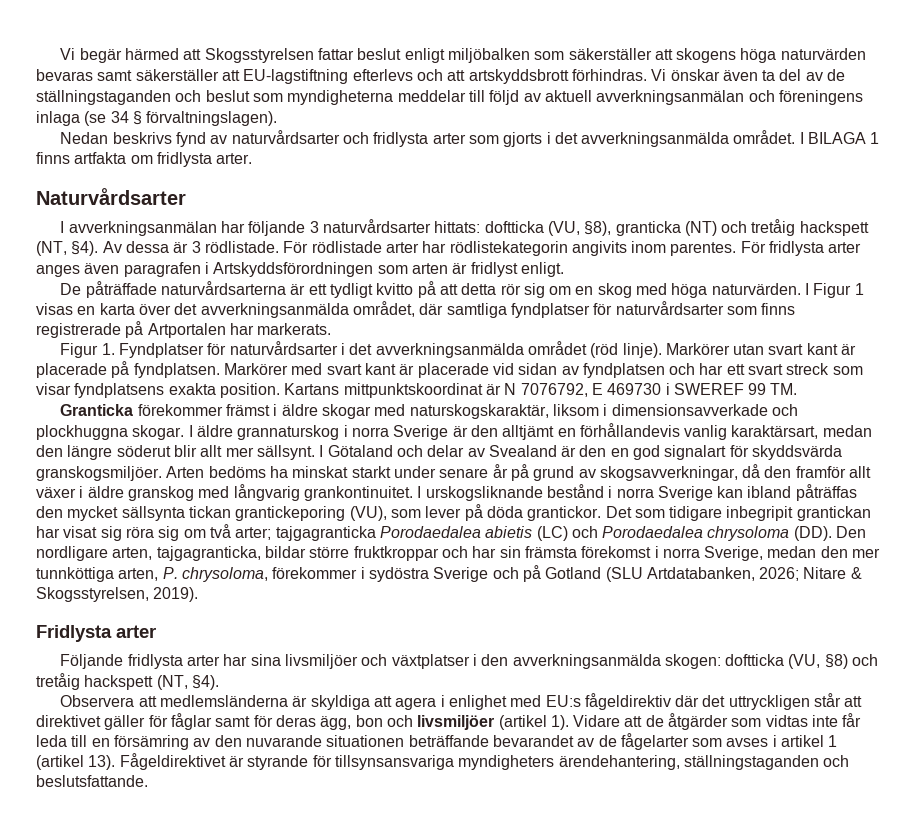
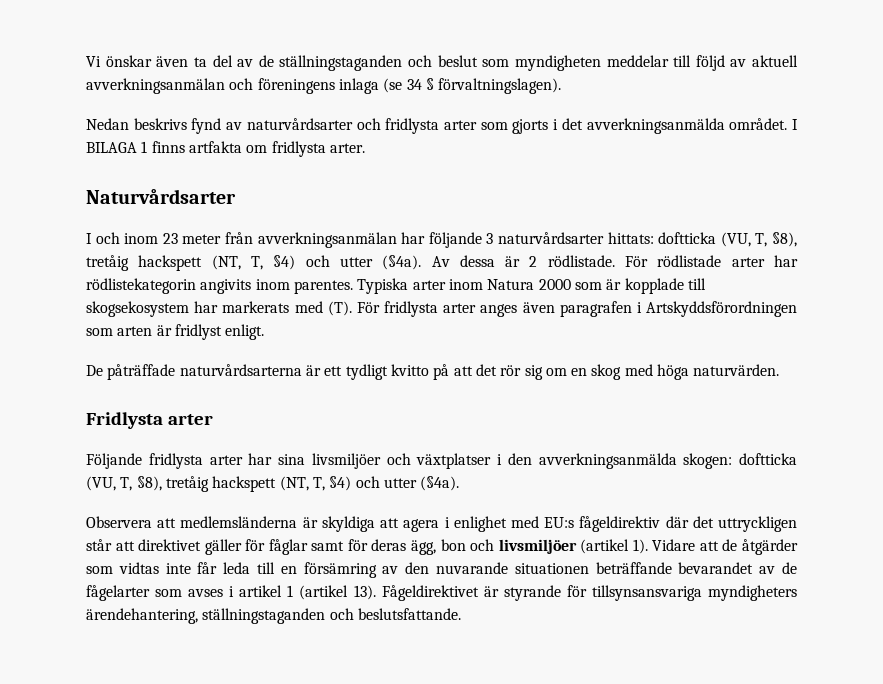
- Vi begär härmed att Skogsstyrelsen fattar beslut enligt miljöbalken som säkerställer att skogens höga naturvärden bevaras samt säkerställer att EU-lagstiftning efterlevs och att artskyddsbrott förhindras. Vi önskar även ta del av de ställningstaganden och beslut som myndigheterna meddelar till följd av aktuell avverkningsanmälan och föreningens inlaga (se 34 § förvaltningslagen).
+ Vi önskar även ta del av de ställningstaganden och beslut som myndigheten meddelar till följd av aktuell avverkningsanmälan och föreningens inlaga (se 34 § förvaltningslagen).
- I avverkningsanmälan har följande 3 naturvårdsarter hittats: doftticka (VU, §8), granticka (NT) och tretåig hackspett (NT, §4).
+ I och inom 23 meter från avverkningsanmälan har följande 3 naturvårdsarter hittats: doftticka (VU, T, §8), tretåig hackspett (NT, T, §4) och utter (§4a).
- Av dessa är 3 rödlistade.
+ Av dessa är 2 rödlistade.
- För fridlysta arter anges även paragrafen i Artskyddsförordningen som arten är fridlyst enligt.
+ Typiska arter inom Natura 2000 som är kopplade till skogsekosystem har markerats med (T). För fridlysta arter anges även paragrafen i Artskyddsförordningen som arten är fridlyst enligt.
- De påträffade naturvårdsarterna är ett tydligt kvitto på att detta rör sig om en skog med höga naturvärden. I Figur 1 visas en karta över det avverkningsanmälda området, där samtliga fyndplatser för naturvårdsarter som finns registrerade på Artportalen har markerats.
- Figur 1. Fyndplatser för naturvårdsarter i det avverkningsanmälda området (röd linje). Markörer utan svart kant är placerade på fyndplatsen. Markörer med svart kant är placerade vid sidan av fyndplatsen och har ett svart streck som visar fyndplatsens exakta position. Kartans mittpunktskoordinat är N 7076792, E 469730 i SWEREF 99 TM.
- Granticka förekommer främst i äldre skogar med naturskogskaraktär, liksom i dimensionsavverkade och plockhuggna skogar. I äldre grannaturskog i norra Sverige är den alltjämt en förhållandevis vanlig karaktärsart, medan den längre söderut blir allt mer sällsynt. I Götaland och delar av Svealand är den en god signalart för skyddsvärda granskogsmiljöer. Arten bedöms ha minskat starkt under senare år på grund av skogsavverkningar, då den framför allt växer i äldre granskog med långvarig grankontinuitet. I urskogsliknande bestånd i norra Sverige kan ibland påträffas den mycket sällsynta tickan grantickeporing (VU), som lever på döda grantickor. Det som tidigare inbegripit grantickan har visat sig röra sig om två arter; tajgagranticka Porodaedalea abietis (LC) och Porodaedalea chrysoloma (DD). Den nordligare arten, tajgagranticka, bildar större fruktkroppar och har sin främsta förekomst i norra Sverige, medan den mer tunnköttiga arten, P. chrysoloma, förekommer i sydöstra Sverige och på Gotland (SLU Artdatabanken, 2026; Nitare & Skogsstyrelsen, 2019).
+ De påträffade naturvårdsarterna är ett tydligt kvitto på att det rör sig om en skog med höga naturvärden.
- Följande fridlysta arter har sina livsmiljöer och växtplatser i den avverkningsanmälda skogen: doftticka (VU, §8) och tretåig hackspett (NT, §4).
+ Följande fridlysta arter har sina livsmiljöer och växtplatser i den avverkningsanmälda skogen: doftticka (VU, T, §8), tretåig hackspett (NT, T, §4) och utter (§4a).

